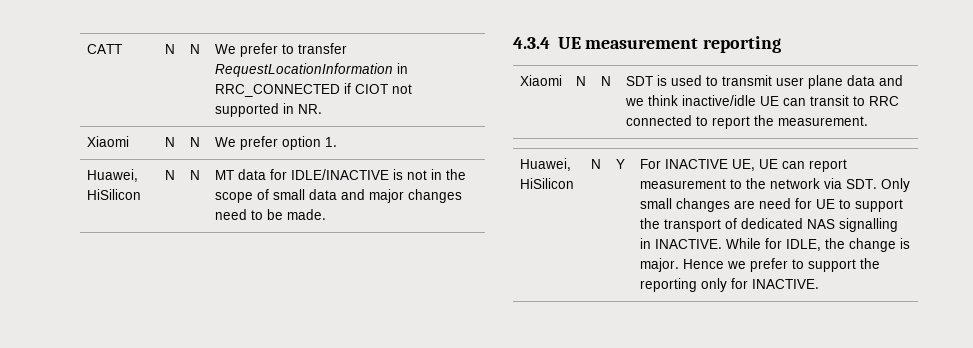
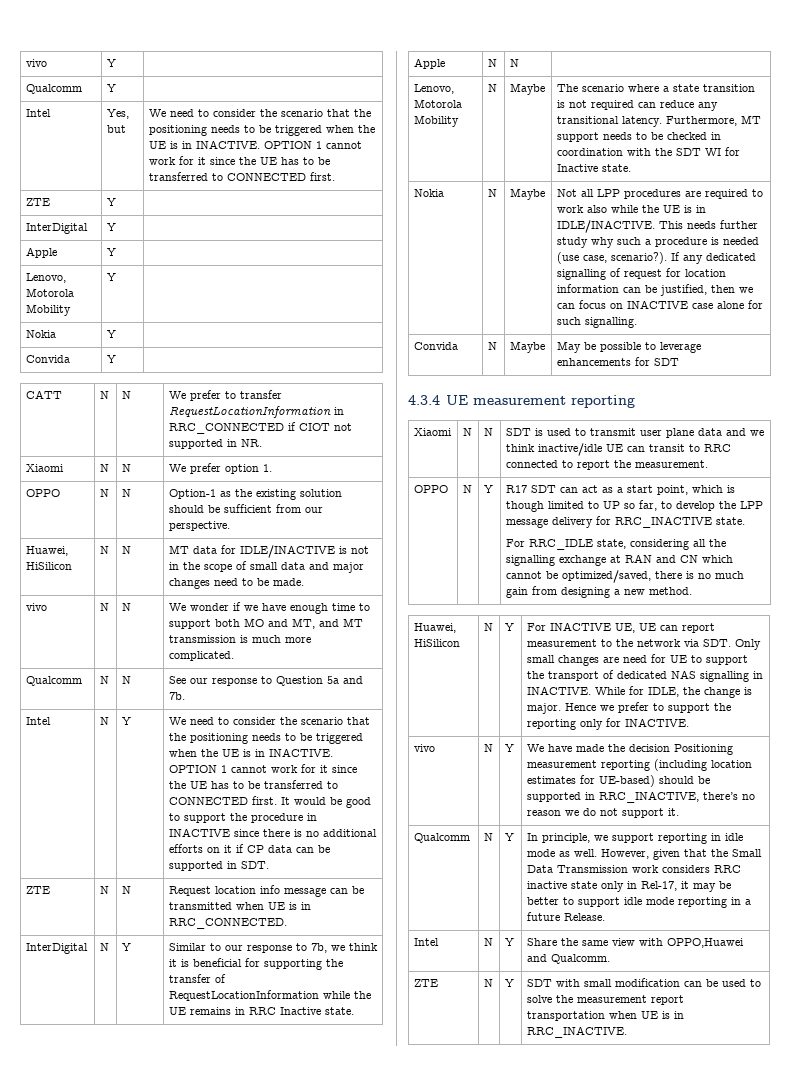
+ vivo | Y |
+ Qualcomm | Y |
+ Intel | Yes, but | We need to consider the scenario that the positioning needs to be triggered when the UE is in INACTIVE. OPTION 1 cannot work for it since the UE has to be transferred to CONNECTED first.
+ ZTE | Y |
+ InterDigital | Y |
+ Apple | Y |
+ Lenovo, Motorola Mobility | Y |
+ Nokia | Y |
+ Convida | Y |
+ OPPO | N | N | Option-1 as the existing solution should be sufficient from our perspective.
+ vivo | N | N | We wonder if we have enough time to support both MO and MT, and MT transmission is much more complicated.
+ Qualcomm | N | N | See our response to Question 5a and 7b.
+ Intel | N | Y | We need to consider the scenario that the positioning needs to be triggered when the UE is in INACTIVE. OPTION 1 cannot work for it since the UE has to be transferred to CONNECTED first. It would be good to support the procedure in INACTIVE since there is no additional efforts on it if CP data can be supported in SDT.
+ ZTE | N | N | Request location info message can be transmitted when UE is in RRC_CONNECTED.
+ InterDigital | N | Y | Similar to our response to 7b, we think it is beneficial for supporting the transfer of RequestLocationInformation while the UE remains in RRC Inactive state.
+ Apple | N | N |
+ Lenovo, Motorola Mobility | N | Maybe | The scenario where a state transition is not required can reduce any transitional latency. Furthermore, MT support needs to be checked in coordination with the SDT WI for Inactive state.
+ Nokia | N | Maybe | Not all LPP procedures are required to work also while the UE is in IDLE/INACTIVE. This needs further study why such a procedure is needed (use case, scenario?). If any dedicated signalling of request for location information can be justified, then we can focus on INACTIVE case alone for such signalling.
+ Convida | N | Maybe | May be possible to leverage enhancements for SDT
+ OPPO | N | Y | R17 SDT can act as a start point, which is though limited to UP so far, to develop the LPP message delivery for RRC_INACTIVE state.
+ For RRC_IDLE state, considering all the signalling exchange at RAN and CN which cannot be optimized/saved, there is no much gain from designing a new method.
+ vivo | N | Y | We have made the decision Positioning measurement reporting (including location estimates for UE-based) should be supported in RRC_INACTIVE, there’s no reason we do not support it.
+ Qualcomm | N | Y | In principle, we support reporting in idle mode as well. However, given that the Small Data Transmission work considers RRC inactive state only in Rel-17, it may be better to support idle mode reporting in a future Release.
+ Intel | N | Y | Share the same view with OPPO,Huawei and Qualcomm.
+ ZTE | N | Y | SDT with small modification can be used to solve the measurement report transportation when UE is in RRC_INACTIVE.

